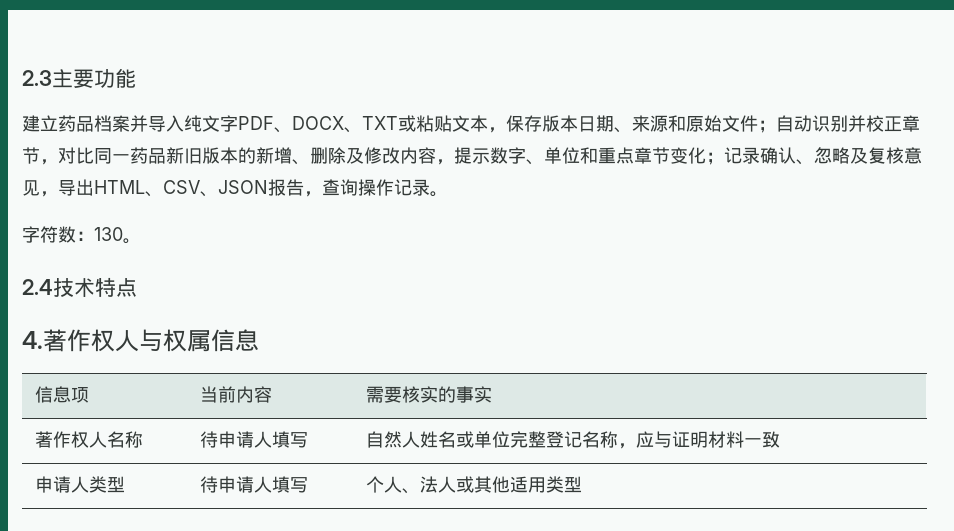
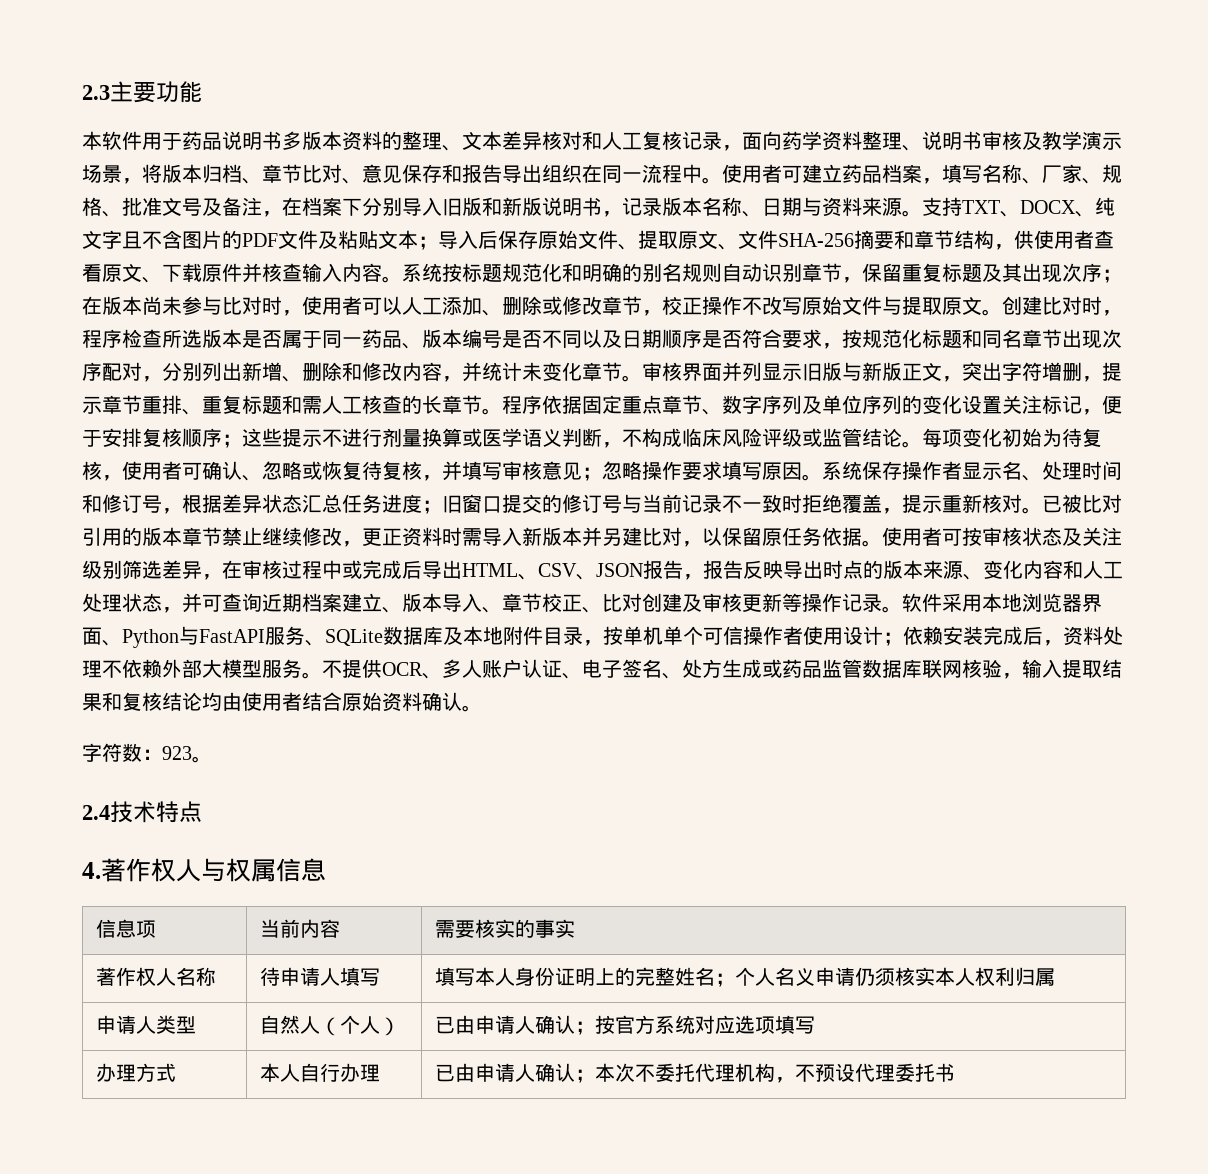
- 建立药品档案并导入纯文字PDF、DOCX、TXT或粘贴文本，保存版本日期、来源和原始文件；自动识别并校正章节，对比同一药品新旧版本的新增、删除及修改内容，提示数字、单位和重点章节变化；记录确认、忽略及复核意见，导出HTML、CSV、JSON报告，查询操作记录。
+ 本软件用于药品说明书多版本资料的整理、文本差异核对和人工复核记录，面向药学资料整理、说明书审核及教学演示场景，将版本归档、章节比对、意见保存和报告导出组织在同一流程中。使用者可建立药品档案，填写名称、厂家、规格、批准文号及备注，在档案下分别导入旧版和新版说明书，记录版本名称、日期与资料来源。支持TXT、DOCX、纯文字且不含图片的PDF文件及粘贴文本；导入后保存原始文件、提取原文、文件SHA-256摘要和章节结构，供使用者查看原文、下载原件并核查输入内容。系统按标题规范化和明确的别名规则自动识别章节，保留重复标题及其出现次序；在版本尚未参与比对时，使用者可以人工添加、删除或修改章节，校正操作不改写原始文件与提取原文。创建比对时，程序检查所选版本是否属于同一药品、版本编号是否不同以及日期顺序是否符合要求，按规范化标题和同名章节出现次序配对，分别列出新增、删除和修改内容，并统计未变化章节。审核界面并列显示旧版与新版正文，突出字符增删，提示章节重排、重复标题和需人工核查的长章节。程序依据固定重点章节、数字序列及单位序列的变化设置关注标记，便于安排复核顺序；这些提示不进行剂量换算或医学语义判断，不构成临床风险评级或监管结论。每项变化初始为待复核，使用者可确认、忽略或恢复待复核，并填写审核意见；忽略操作要求填写原因。系统保存操作者显示名、处理时间和修订号，根据差异状态汇总任务进度；旧窗口提交的修订号与当前记录不一致时拒绝覆盖，提示重新核对。已被比对引用的版本章节禁止继续修改，更正资料时需导入新版本并另建比对，以保留原任务依据。使用者可按审核状态及关注级别筛选差异，在审核过程中或完成后导出HTML、CSV、JSON报告，报告反映导出时点的版本来源、变化内容和人工处理状态，并可查询近期档案建立、版本导入、章节校正、比对创建及审核更新等操作记录。软件采用本地浏览器界面、Python与FastAPI服务、SQLite数据库及本地附件目录，按单机单个可信操作者使用设计；依赖安装完成后，资料处理不依赖外部大模型服务。不提供OCR、多人账户认证、电子签名、处方生成或药品监管数据库联网核验，输入提取结果和复核结论均由使用者结合原始资料确认。
- 字符数：130。
+ 字符数：923。
- 著作权人名称 | 待申请人填写 | 自然人姓名或单位完整登记名称，应与证明材料一致
- 申请人类型 | 待申请人填写 | 个人、法人或其他适用类型
+ 著作权人名称 | 待申请人填写 | 填写本人身份证明上的完整姓名；个人名义申请仍须核实本人权利归属
+ 申请人类型 | 自然人（个人） | 已由申请人确认；按官方系统对应选项填写
+ 办理方式 | 本人自行办理 | 已由申请人确认；本次不委托代理机构，不预设代理委托书

